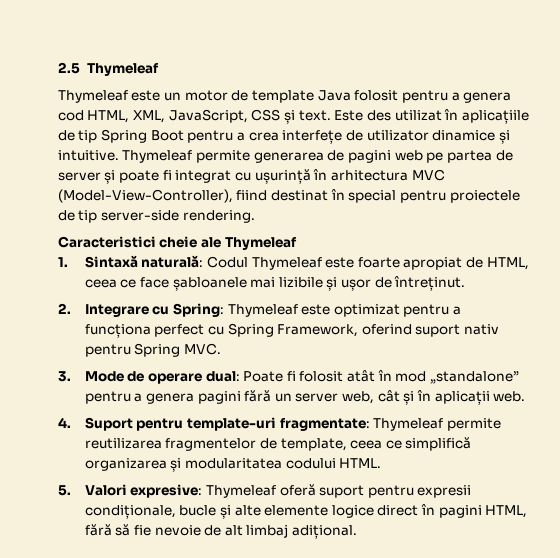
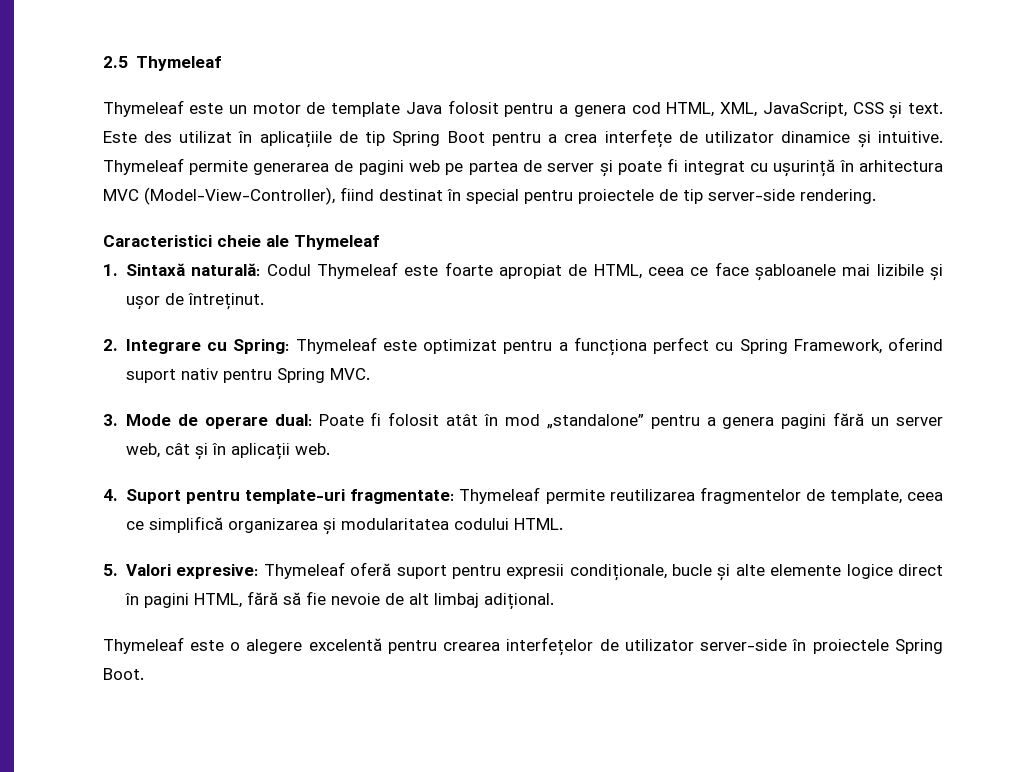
+ Thymeleaf este o alegere excelentă pentru crearea interfețelor de utilizator server-side în proiectele Spring Boot.

